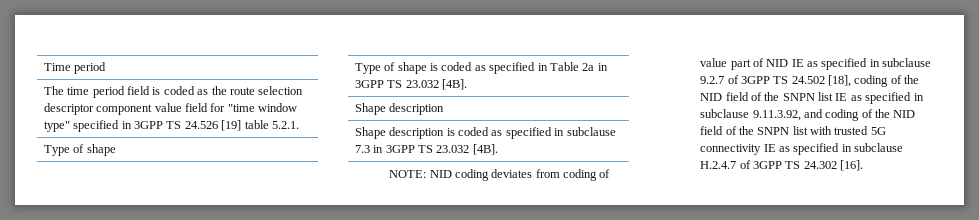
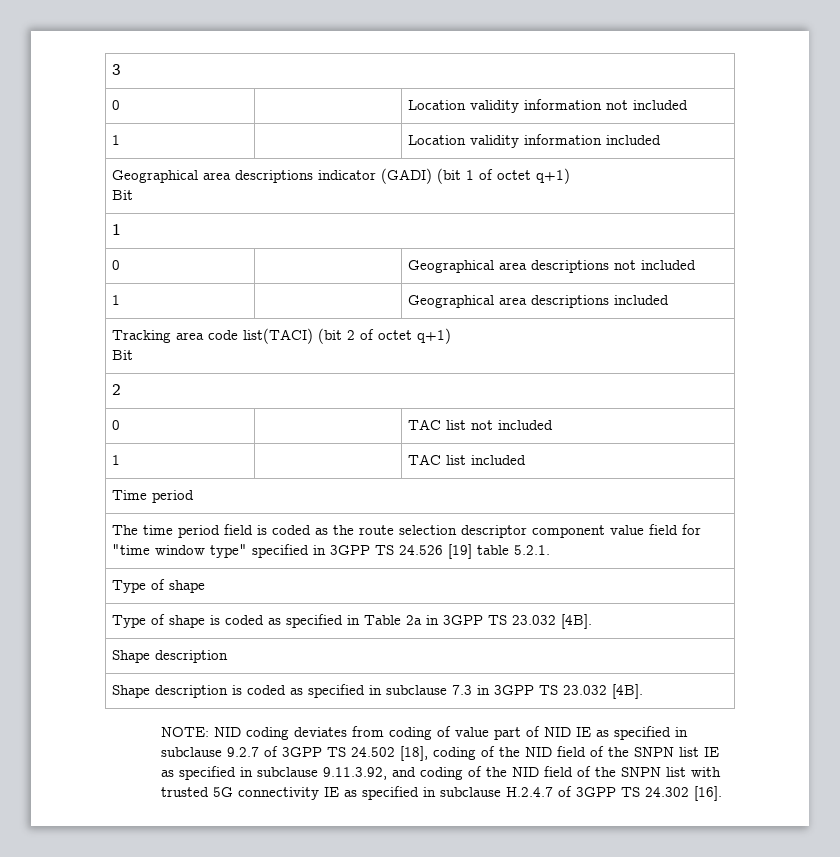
+ 3
+ 0 | | Location validity information not included
+ 1 | | Location validity information included
+ Geographical area descriptions indicator (GADI) (bit 1 of octet q+1)
+ Bit
+ 1
+ 0 | | Geographical area descriptions not included
+ 1 | | Geographical area descriptions included
+ Tracking area code list(TACI) (bit 2 of octet q+1)
+ Bit
+ 2
+ 0 | | TAC list not included
+ 1 | | TAC list included

